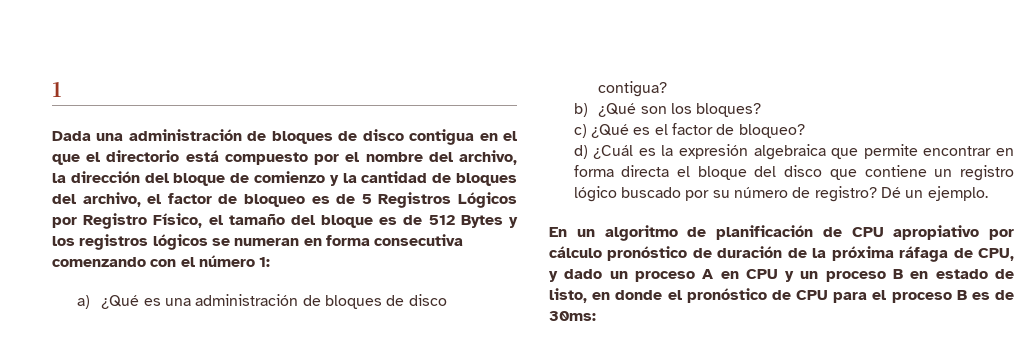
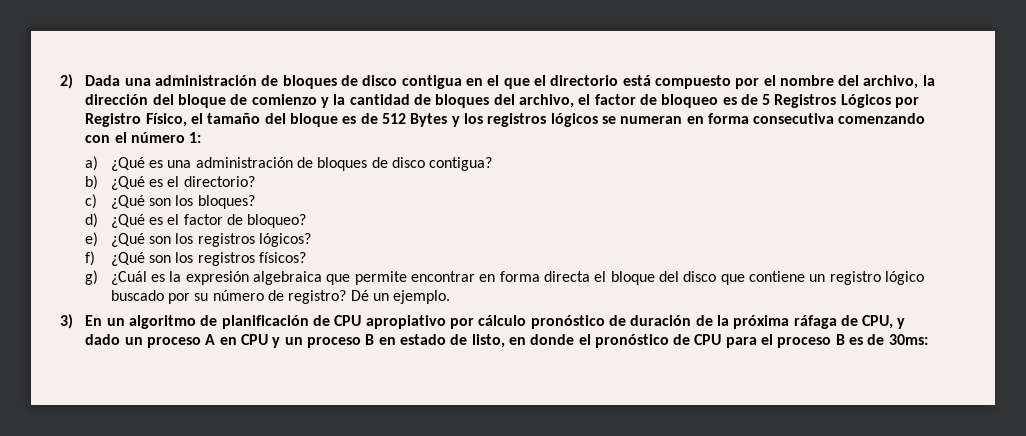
- 1
- Dada una administración de bloques de disco contigua en el que el directorio está compuesto por el nombre del archivo, la dirección del bloque de comienzo y la cantidad de bloques del archivo, el factor de bloqueo es de 5 Registros Lógicos por Registro Físico, el tamaño del bloque es de 512 Bytes y los registros lógicos se numeran en forma consecutiva comenzando con el número 1:
+ 2) Dada una administración de bloques de disco contigua en el que el directorio está compuesto por el nombre del archivo, la dirección del bloque de comienzo y la cantidad de bloques del archivo, el factor de bloqueo es de 5 Registros Lógicos por Registro Físico, el tamaño del bloque es de 512 Bytes y los registros lógicos se numeran en forma consecutiva comenzando con el número 1:
- b) ¿Qué son los bloques?
+ b) ¿Qué es el directorio?
+ c) ¿Qué son los bloques?
- c) ¿Qué es el factor de bloqueo?
+ d) ¿Qué es el factor de bloqueo?
- d) ¿Cuál es la expresión algebraica que permite encontrar en forma directa el bloque del disco que contiene un registro lógico buscado por su número de registro?
+ e) ¿Qué son los registros lógicos?
+ f) ¿Qué son los registros físicos?
+ g) ¿Cuál es la expresión algebraica que permite encontrar en forma directa el bloque del disco que contiene un registro lógico buscado por su número de registro?
- En un algoritmo de planificación de CPU apropiativo por cálculo pronóstico de duración de la próxima ráfaga de CPU, y dado un proceso A en CPU y un proceso B en estado de listo, en donde el pronóstico de CPU para el proceso B es de 30ms:
+ 3) En un algoritmo de planificación de CPU apropiativo por cálculo pronóstico de duración de la próxima ráfaga de CPU, y dado un proceso A en CPU y un proceso B en estado de listo, en donde el pronóstico de CPU para el proceso B es de 30ms:

